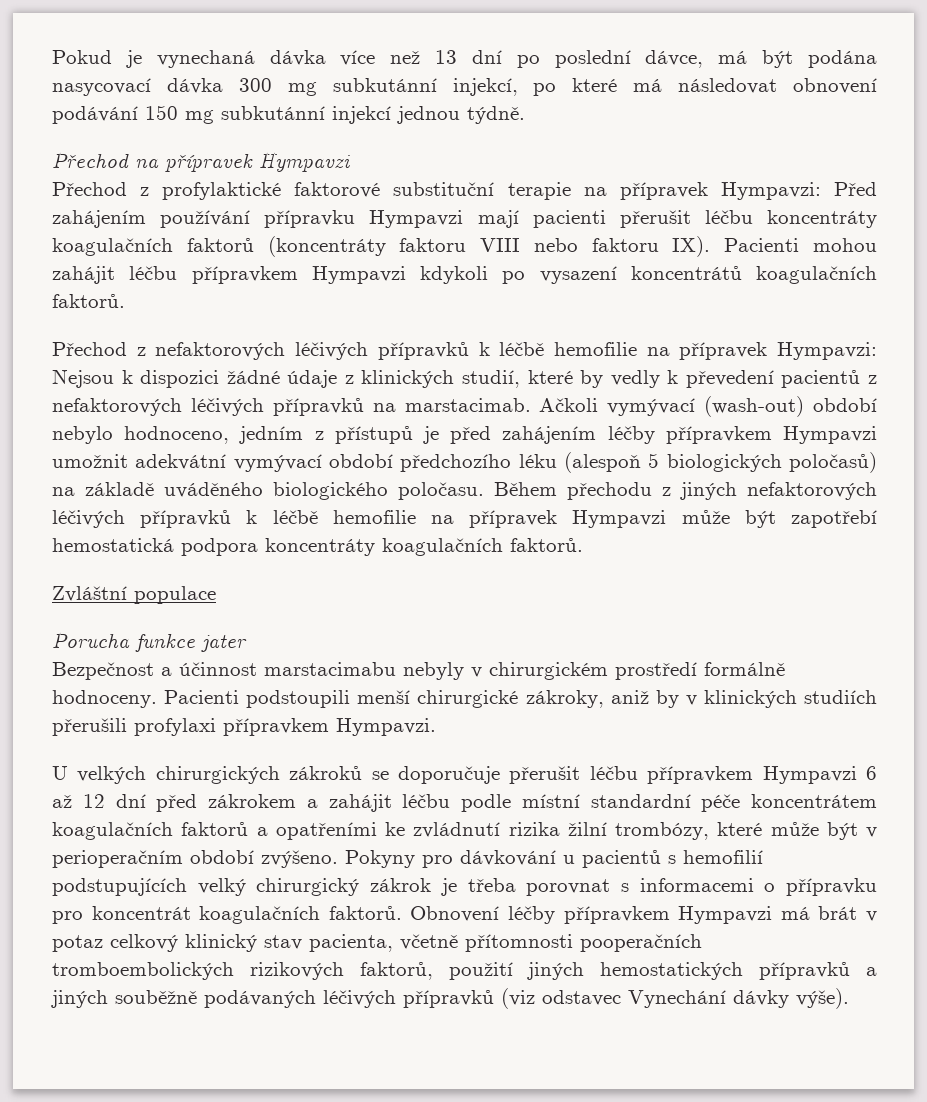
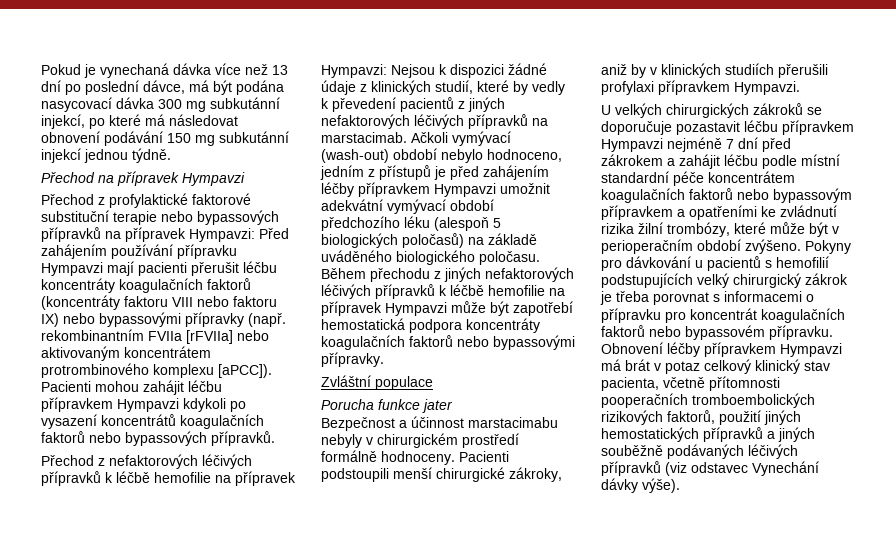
- Přechod z profylaktické faktorové substituční terapie na přípravek Hympavzi: Před zahájením používání přípravku Hympavzi mají pacienti přerušit léčbu koncentráty koagulačních faktorů (koncentráty faktoru VIII nebo faktoru IX). Pacienti mohou zahájit léčbu přípravkem Hympavzi kdykoli po vysazení koncentrátů koagulačních faktorů.
+ Přechod z profylaktické faktorové substituční terapie nebo bypassových přípravků na přípravek Hympavzi: Před zahájením používání přípravku Hympavzi mají pacienti přerušit léčbu koncentráty koagulačních faktorů (koncentráty faktoru VIII nebo faktoru IX) nebo bypassovými přípravky (např. rekombinantním FVIIa [rFVIIa] nebo aktivovaným koncentrátem protrombinového komplexu [aPCC]). Pacienti mohou zahájit léčbu přípravkem Hympavzi kdykoli po vysazení koncentrátů koagulačních faktorů nebo bypassových přípravků.
- Přechod z nefaktorových léčivých přípravků k léčbě hemofilie na přípravek Hympavzi: Nejsou k dispozici žádné údaje z klinických studií, které by vedly k převedení pacientů z nefaktorových léčivých přípravků na marstacimab.
+ Přechod z nefaktorových léčivých přípravků k léčbě hemofilie na přípravek Hympavzi: Nejsou k dispozici žádné údaje z klinických studií, které by vedly k převedení pacientů z jiných nefaktorových léčivých přípravků na marstacimab.
- Během přechodu z jiných nefaktorových léčivých přípravků k léčbě hemofilie na přípravek Hympavzi může být zapotřebí hemostatická podpora koncentráty koagulačních faktorů.
+ Během přechodu z jiných nefaktorových léčivých přípravků k léčbě hemofilie na přípravek Hympavzi může být zapotřebí hemostatická podpora koncentráty koagulačních faktorů nebo bypassovými přípravky.
- U velkých chirurgických zákroků se doporučuje přerušit léčbu přípravkem Hympavzi 6 až 12 dní před zákrokem a zahájit léčbu podle místní standardní péče koncentrátem koagulačních faktorů a opatřeními ke zvládnutí rizika žilní trombózy, které může být v perioperačním období zvýšeno.
+ U velkých chirurgických zákroků se doporučuje pozastavit léčbu přípravkem Hympavzi nejméně 7 dní před zákrokem a zahájit léčbu podle místní standardní péče koncentrátem koagulačních faktorů nebo bypassovým přípravkem a opatřeními ke zvládnutí rizika žilní trombózy, které může být v perioperačním období zvýšeno.
- Pokyny pro dávkování u pacientů s hemofilií podstupujících velký chirurgický zákrok je třeba porovnat s informacemi o přípravku pro koncentrát koagulačních faktorů.
+ Pokyny pro dávkování u pacientů s hemofilií podstupujících velký chirurgický zákrok je třeba porovnat s informacemi o přípravku pro koncentrát koagulačních faktorů nebo bypassovém přípravku.

